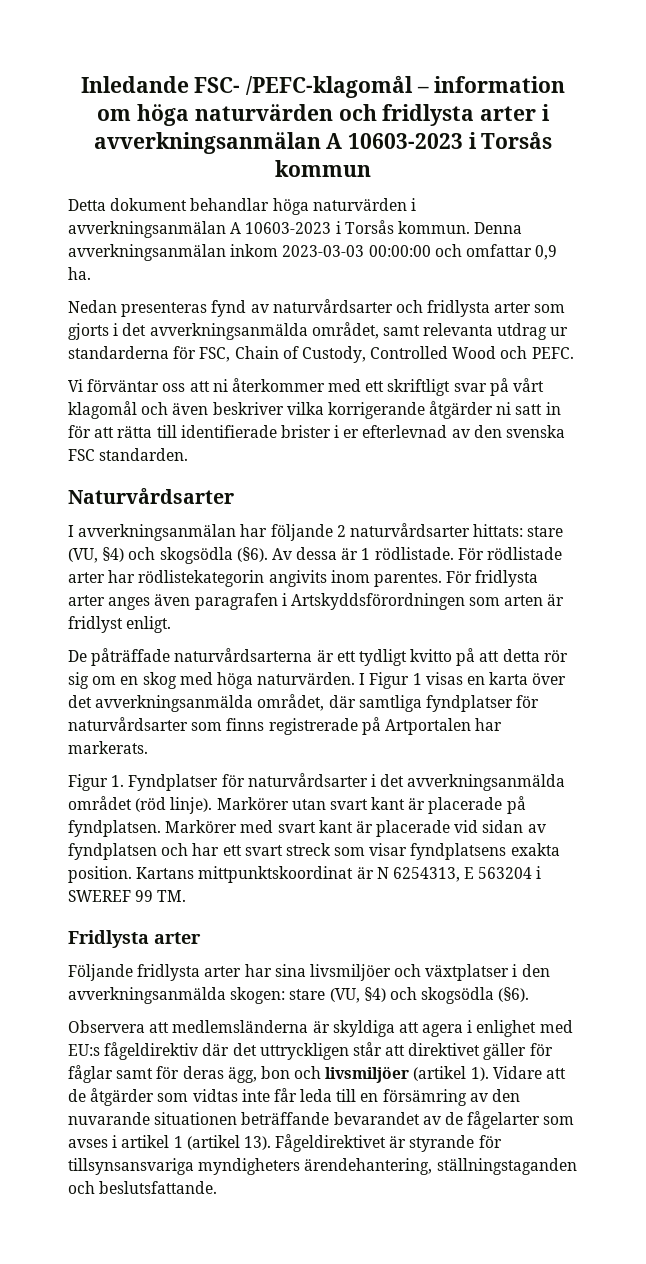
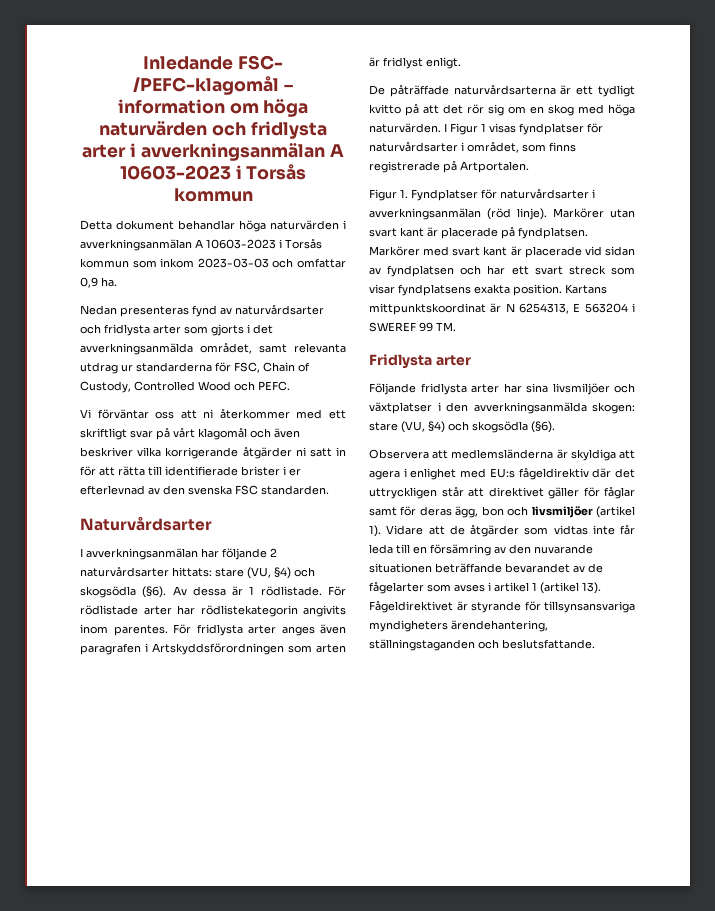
- Detta dokument behandlar höga naturvärden i avverkningsanmälan A 10603-2023 i Torsås kommun. Denna avverkningsanmälan inkom 2023-03-03 00:00:00 och omfattar 0,9 ha.
+ Detta dokument behandlar höga naturvärden i avverkningsanmälan A 10603-2023 i Torsås kommun som inkom 2023-03-03 och omfattar 0,9 ha.
- De påträffade naturvårdsarterna är ett tydligt kvitto på att detta rör sig om en skog med höga naturvärden.
+ De påträffade naturvårdsarterna är ett tydligt kvitto på att det rör sig om en skog med höga naturvärden.
- I Figur 1 visas en karta över det avverkningsanmälda området, där samtliga fyndplatser för naturvårdsarter som finns registrerade på Artportalen har markerats.
+ I Figur 1 visas fyndplatser för naturvårdsarter i området, som finns registrerade på Artportalen.
- Figur 1. Fyndplatser för naturvårdsarter i det avverkningsanmälda området (röd linje).
+ Figur 1. Fyndplatser för naturvårdsarter i avverkningsanmälan (röd linje).

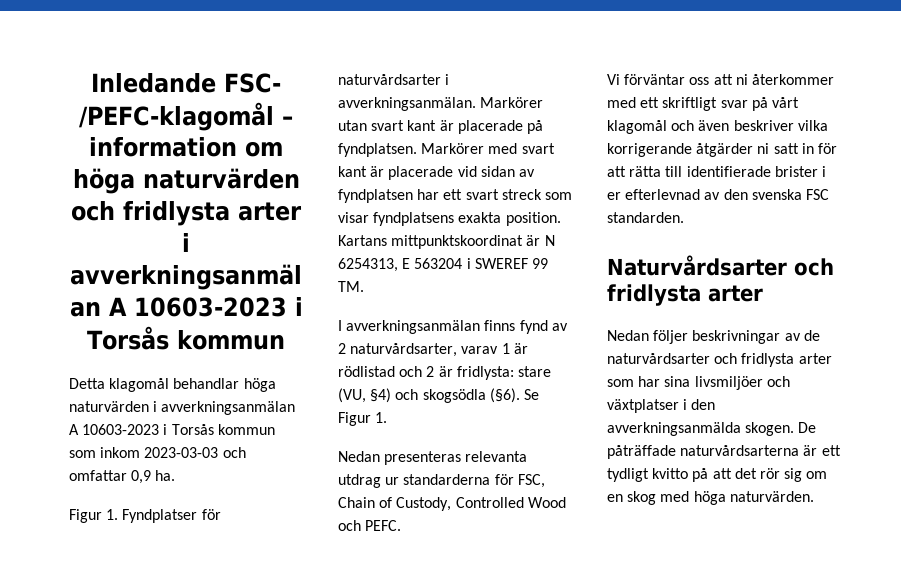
- Detta dokument behandlar höga naturvärden i avverkningsanmälan A 10603-2023 i Torsås kommun som inkom 2023-03-03 och omfattar 0,9 ha.
+ Detta klagomål behandlar höga naturvärden i avverkningsanmälan A 10603-2023 i Torsås kommun som inkom 2023-03-03 och omfattar 0,9 ha.
- Nedan presenteras fynd av naturvårdsarter och fridlysta arter som gjorts i det avverkningsanmälda området, samt relevanta utdrag ur standarderna för FSC, Chain of Custody, Controlled Wood och PEFC.
+ Figur 1. Fyndplatser för naturvårdsarter i avverkningsanmälan. Markörer utan svart kant är placerade på fyndplatsen. Markörer med svart kant är placerade vid sidan av fyndplatsen har ett svart streck som visar fyndplatsens exakta position. Kartans mittpunktskoordinat är N 6254313, E 563204 i SWEREF 99 TM.
+ I avverkningsanmälan finns fynd av 2 naturvårdsarter, varav 1 är rödlistad och 2 är fridlysta: stare (VU, §4) och skogsödla (§6). Se Figur 1.
+ Nedan presenteras relevanta utdrag ur standarderna för FSC, Chain of Custody, Controlled Wood och PEFC.
- Naturvårdsarter
- I avverkningsanmälan har följande 2 naturvårdsarter hittats: stare (VU, §4) och skogsödla (§6). Av dessa är 1 rödlistade. För rödlistade arter har rödlistekategorin angivits inom parentes. För fridlysta arter anges även paragrafen i Artskyddsförordningen som arten är fridlyst enligt.
- De påträffade naturvårdsarterna är ett tydligt kvitto på att det rör sig om en skog med höga naturvärden. I Figur 1 visas fyndplatser för naturvårdsarter i området, som finns registrerade på Artportalen.
- Figur 1. Fyndplatser för naturvårdsarter i avverkningsanmälan (röd linje). Markörer utan svart kant är placerade på fyndplatsen. Markörer med svart kant är placerade vid sidan av fyndplatsen och har ett svart streck som visar fyndplatsens exakta position. Kartans mittpunktskoordinat är N 6254313, E 563204 i SWEREF 99 TM.
- Fridlysta arter
- Följande fridlysta arter har sina livsmiljöer och växtplatser i den avverkningsanmälda skogen: stare (VU, §4) och skogsödla (§6).
- Observera att medlemsländerna är skyldiga att agera i enlighet med EU:s fågeldirektiv där det uttryckligen står att direktivet gäller för fåglar samt för deras ägg, bon och livsmiljöer (artikel 1). Vidare att de åtgärder som vidtas inte får leda till en försämring av den nuvarande situationen beträffande bevarandet av de fågelarter som avses i artikel 1 (artikel 13). Fågeldirektivet är styrande för tillsynsansvariga myndigheters ärendehantering, ställningstaganden och beslutsfattande.
+ Naturvårdsarter och fridlysta arter
+ Nedan följer beskrivningar av de naturvårdsarter och fridlysta arter som har sina livsmiljöer och växtplatser i den avverkningsanmälda skogen. De påträffade naturvårdsarterna är ett tydligt kvitto på att det rör sig om en skog med höga naturvärden.

